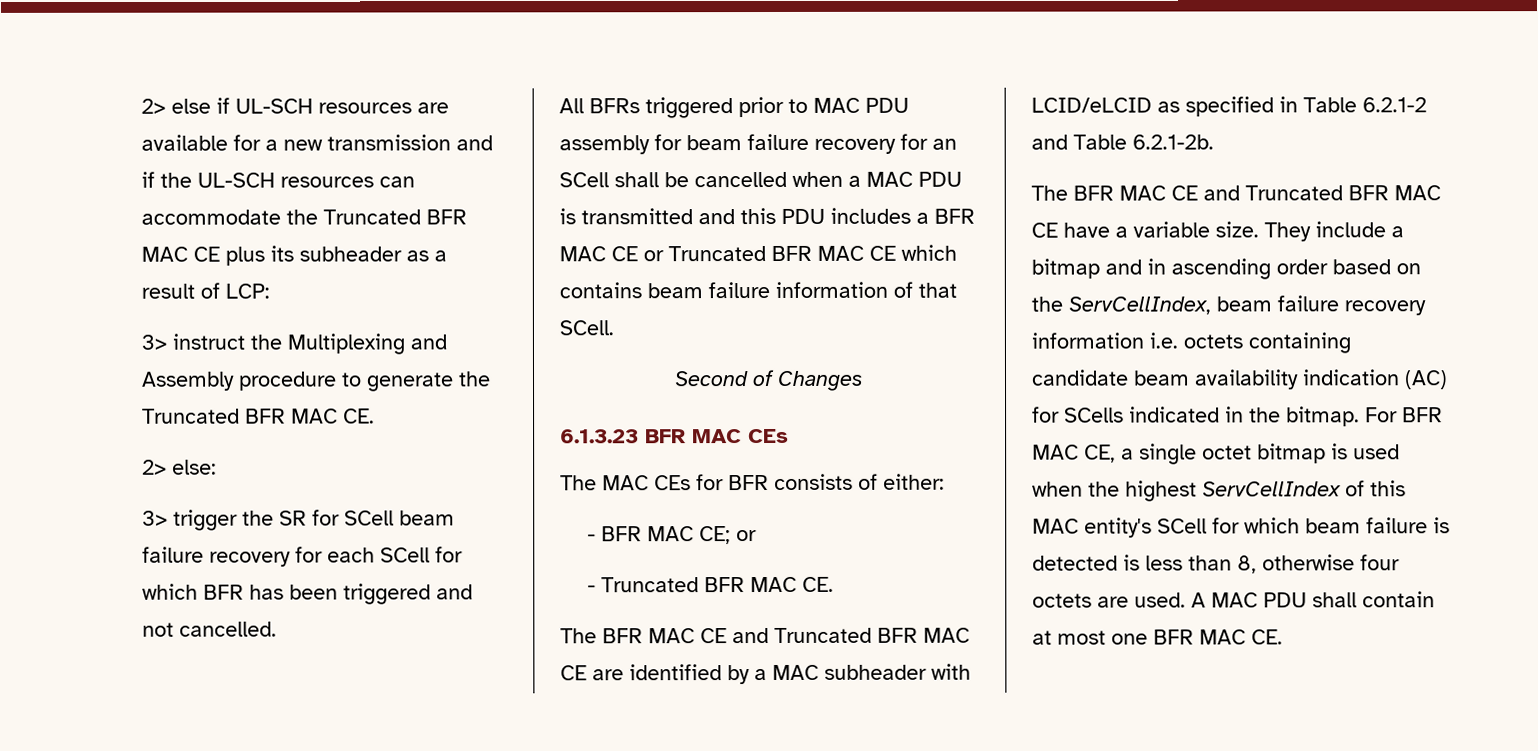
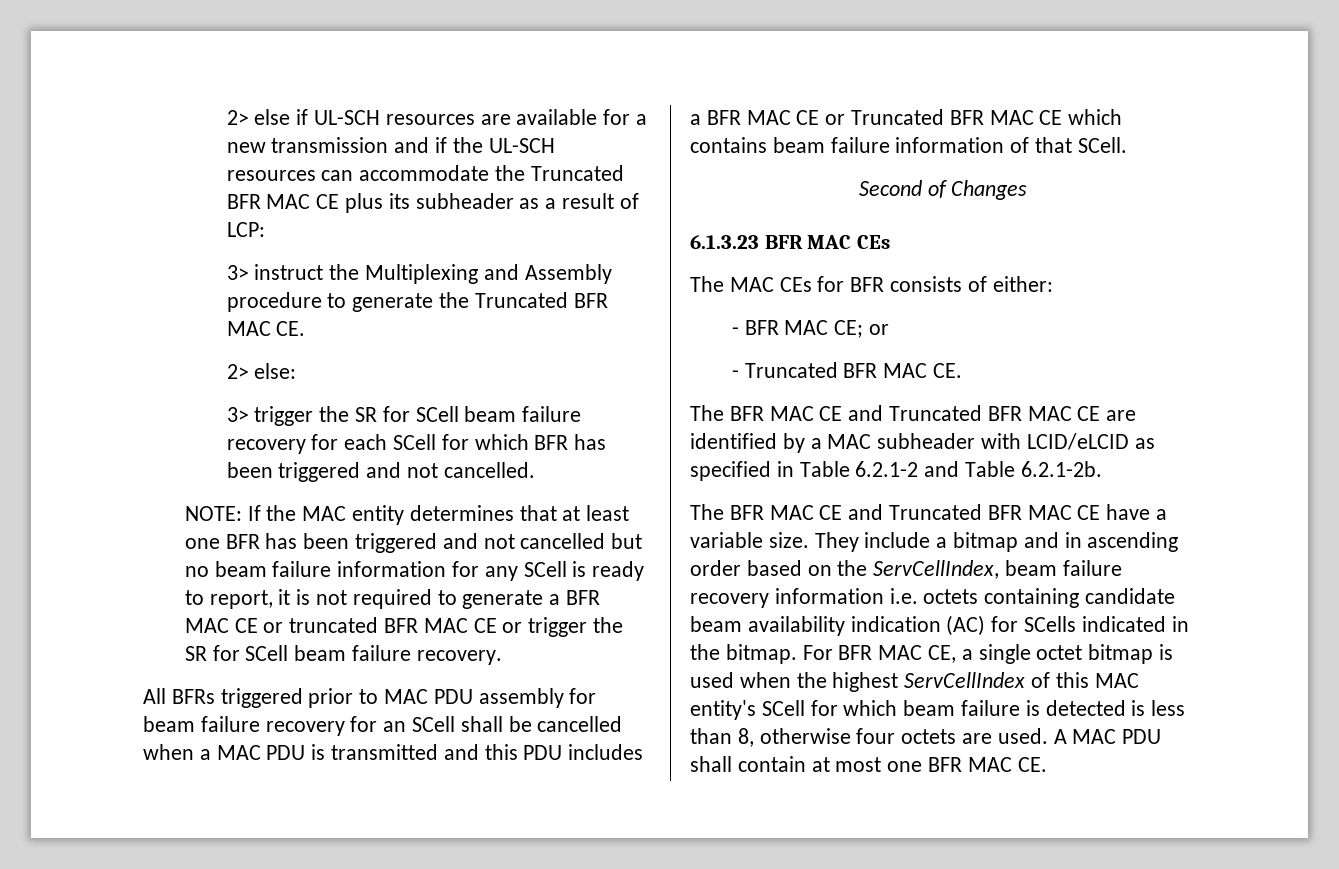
+ NOTE: If the MAC entity determines that at least one BFR has been triggered and not cancelled but no beam failure information for any SCell is ready to report, it is not required to generate a BFR MAC CE or truncated BFR MAC CE or trigger the SR for SCell beam failure recovery.

